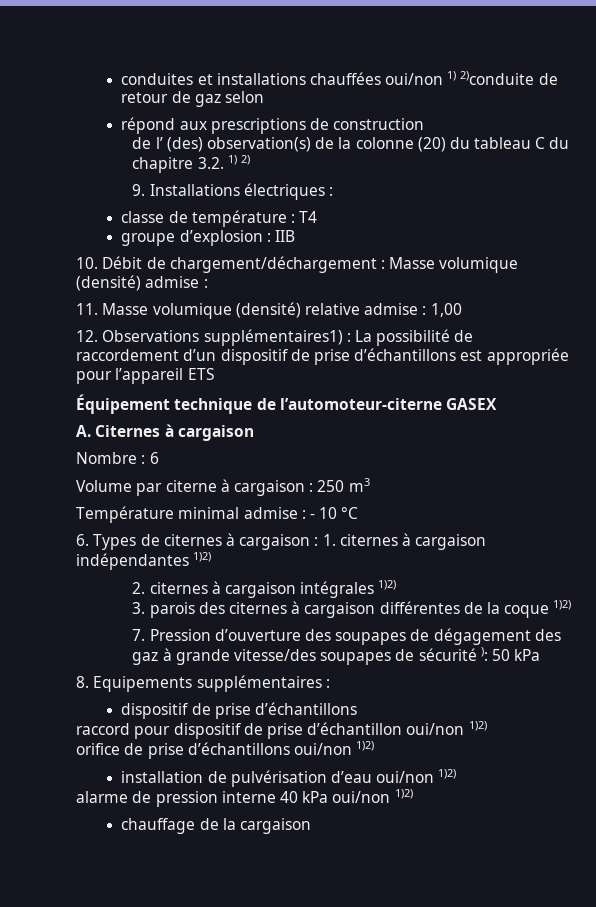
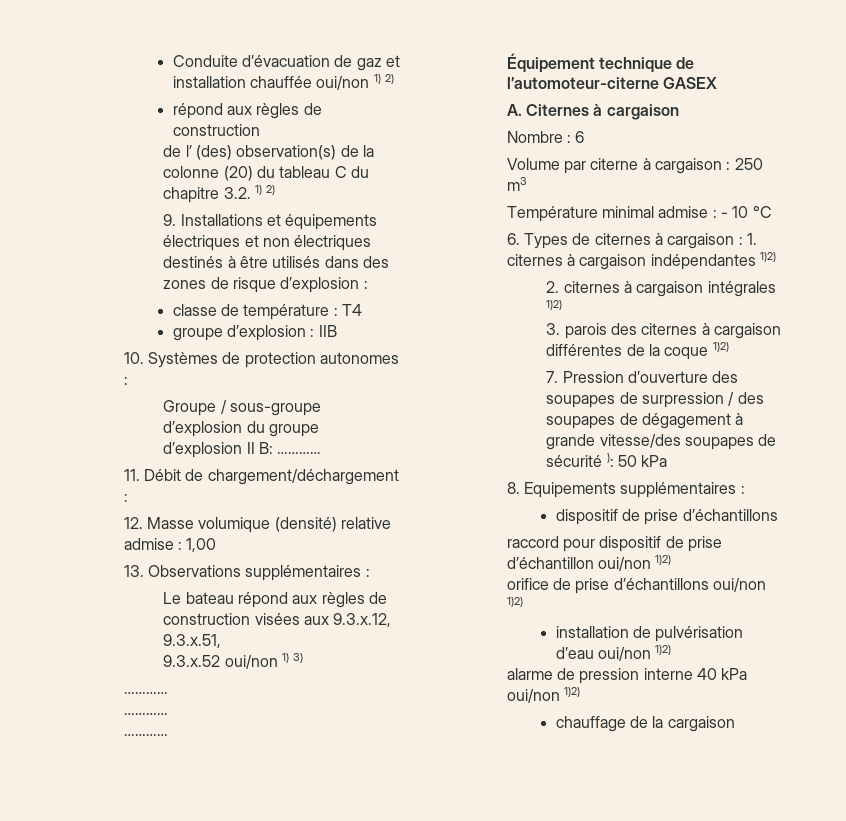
- conduites et installations chauffées oui/non 1) 2)conduite de retour de gaz selon
- répond aux prescriptions de construction
+ Conduite d’évacuation de gaz et installation chauffée oui/non 1) 2)
+ répond aux règles de construction
- 9. Installations électriques :
+ 9. Installations et équipements électriques et non électriques destinés à être utilisés dans des zones de risque d’explosion :
- 10. Débit de chargement/déchargement : Masse volumique (densité) admise :
- 11. Masse volumique (densité) relative admise : 1,00
+ 10. Systèmes de protection autonomes :
+ Groupe / sous-groupe d’explosion du groupe d’explosion II B: …………
+ 11. Débit de chargement/déchargement :
+ 12. Masse volumique (densité) relative admise : 1,00
- 12. Observations supplémentaires1) : La possibilité de raccordement d’un dispositif de prise d’échantillons est appropriée pour l’appareil ETS
+ 13. Observations supplémentaires :
+ Le bateau répond aux règles de construction visées aux 9.3.x.12, 9.3.x.51,
+ 9.3.x.52 oui/non 1) 3)
+ …………
+ …………
+ …………
- 7. Pression d’ouverture des soupapes de dégagement des gaz à grande vitesse/des soupapes de sécurité ): 50 kPa
+ 7. Pression d’ouverture des soupapes de surpression / des soupapes de dégagement à grande vitesse/des soupapes de sécurité ): 50 kPa

